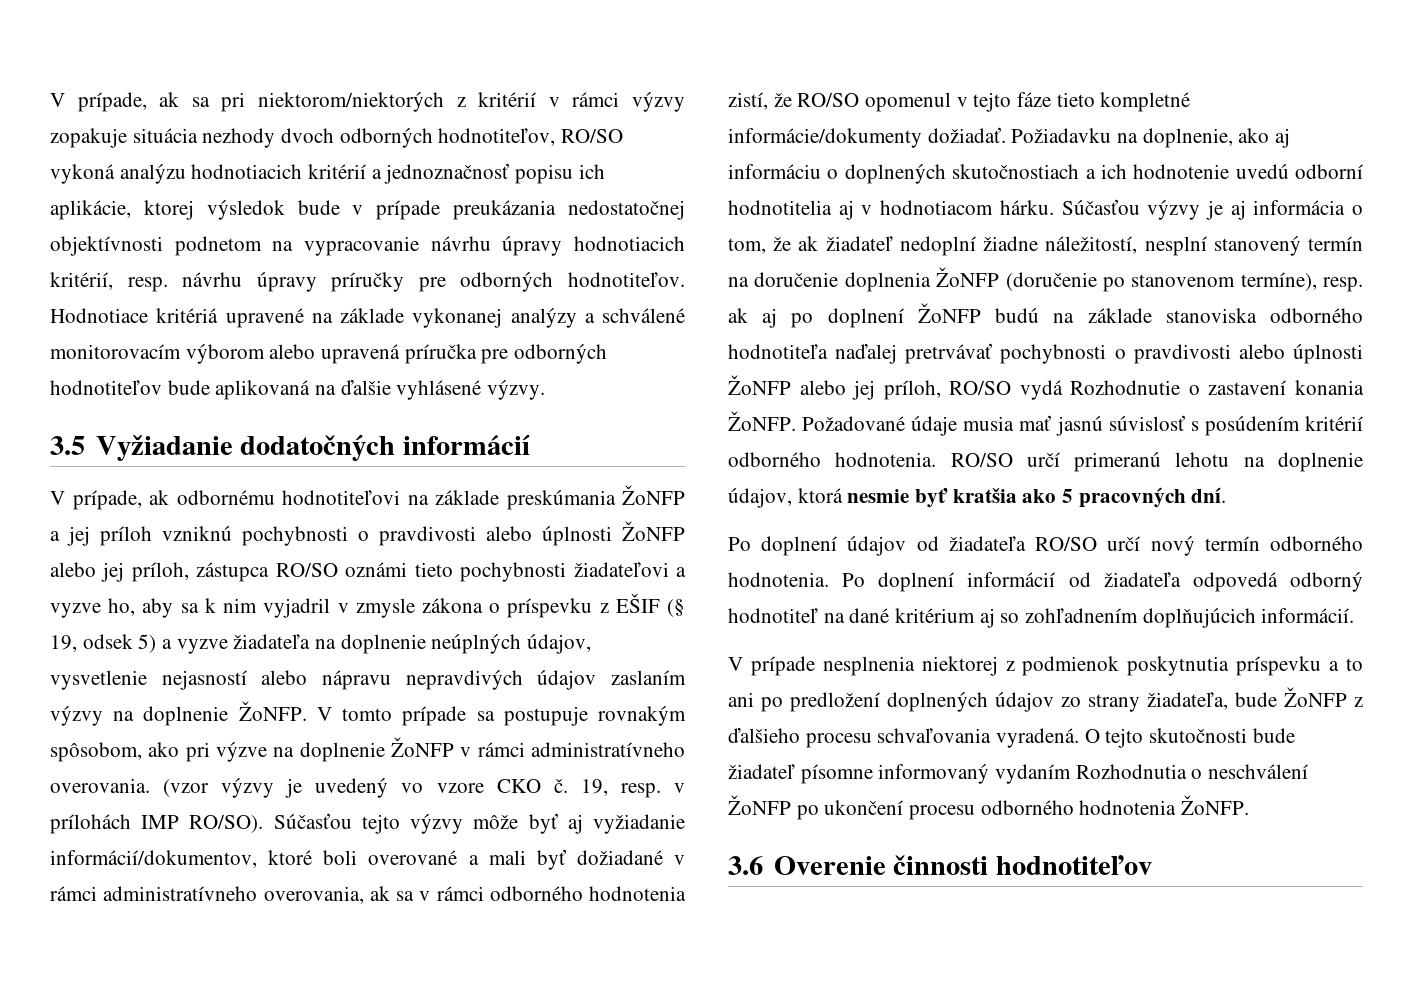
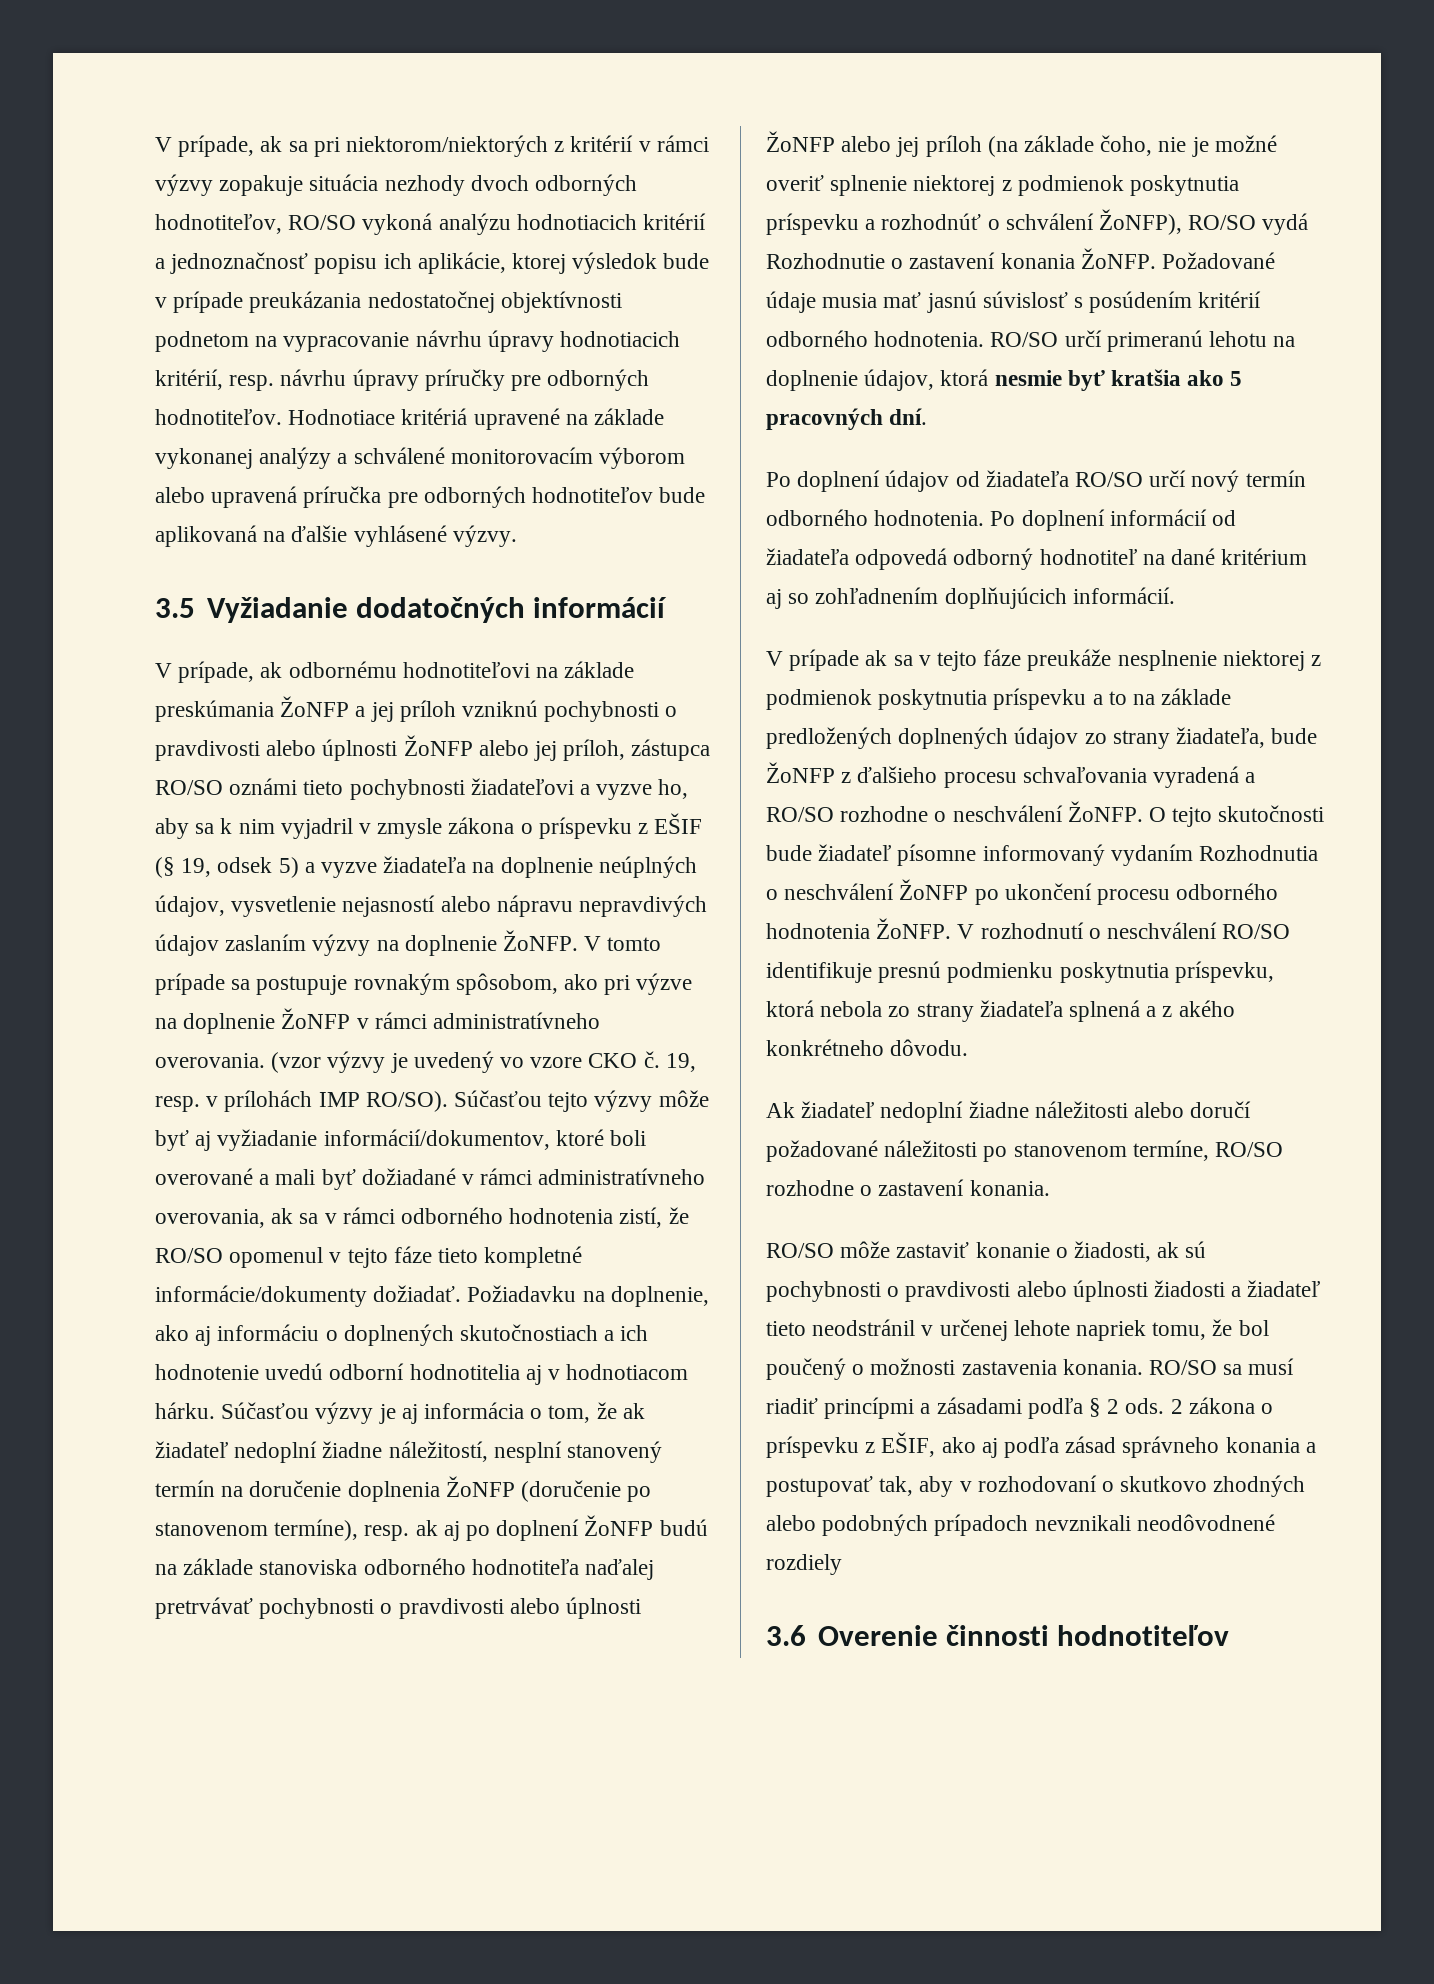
- Súčasťou výzvy je aj informácia o tom, že ak žiadateľ nedoplní žiadne náležitostí, nesplní stanovený termín na doručenie doplnenia ŽoNFP (doručenie po stanovenom termíne), resp. ak aj po doplnení ŽoNFP budú na základe stanoviska odborného hodnotiteľa naďalej pretrvávať pochybnosti o pravdivosti alebo úplnosti ŽoNFP alebo jej príloh, RO/SO vydá Rozhodnutie o zastavení konania ŽoNFP.
+ Súčasťou výzvy je aj informácia o tom, že ak žiadateľ nedoplní žiadne náležitostí, nesplní stanovený termín na doručenie doplnenia ŽoNFP (doručenie po stanovenom termíne), resp. ak aj po doplnení ŽoNFP budú na základe stanoviska odborného hodnotiteľa naďalej pretrvávať pochybnosti o pravdivosti alebo úplnosti ŽoNFP alebo jej príloh (na základe čoho, nie je možné overiť splnenie niektorej z podmienok poskytnutia príspevku a rozhodnúť o schválení ŽoNFP), RO/SO vydá Rozhodnutie o zastavení konania ŽoNFP.
- V prípade nesplnenia niektorej z podmienok poskytnutia príspevku a to ani po predložení doplnených údajov zo strany žiadateľa, bude ŽoNFP z ďalšieho procesu schvaľovania vyradená.
+ V prípade ak sa v tejto fáze preukáže nesplnenie niektorej z podmienok poskytnutia príspevku a to na základe predložených doplnených údajov zo strany žiadateľa, bude ŽoNFP z ďalšieho procesu schvaľovania vyradená a RO/SO rozhodne o neschválení ŽoNFP.
+ V rozhodnutí o neschválení RO/SO identifikuje presnú podmienku poskytnutia príspevku, ktorá nebola zo strany žiadateľa splnená a z akého konkrétneho dôvodu.
+ Ak žiadateľ nedoplní žiadne náležitosti alebo doručí požadované náležitosti po stanovenom termíne, RO/SO rozhodne o zastavení konania.
+ RO/SO môže zastaviť konanie o žiadosti, ak sú pochybnosti o pravdivosti alebo úplnosti žiadosti a žiadateľ tieto neodstránil v určenej lehote napriek tomu, že bol poučený o možnosti zastavenia konania. RO/SO sa musí riadiť princípmi a zásadami podľa § 2 ods. 2 zákona o príspevku z EŠIF, ako aj podľa zásad správneho konania a postupovať tak, aby v rozhodovaní o skutkovo zhodných alebo podobných prípadoch nevznikali neodôvodnené rozdiely

